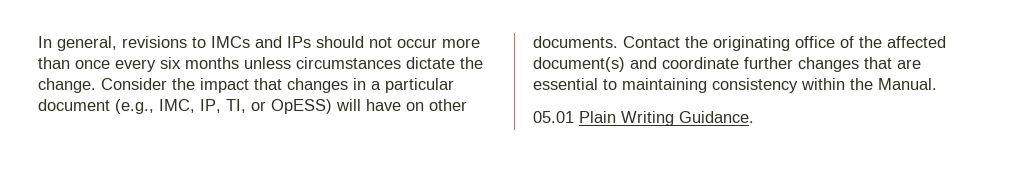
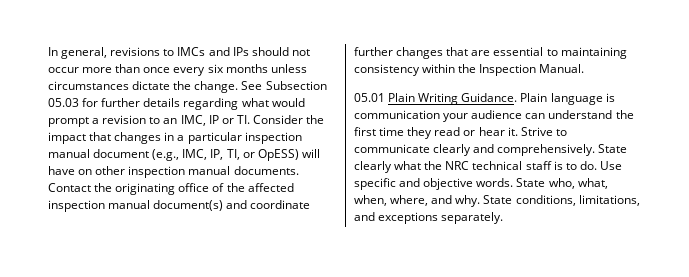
- Consider the impact that changes in a particular document (e.g., IMC, IP, TI, or OpESS) will have on other documents.
+ See Subsection 05.03 for further details regarding what would prompt a revision to an IMC, IP or TI. Consider the impact that changes in a particular inspection manual document (e.g., IMC, IP, TI, or OpESS) will have on other inspection manual documents.
- Contact the originating office of the affected document(s) and coordinate further changes that are essential to maintaining consistency within the Manual.
+ Contact the originating office of the affected inspection manual document(s) and coordinate further changes that are essential to maintaining consistency within the Inspection Manual.
+ Plain language is communication your audience can understand the first time they read or hear it. Strive to communicate clearly and comprehensively. State clearly what the NRC technical staff is to do. Use specific and objective words. State who, what, when, where, and why. State conditions, limitations, and exceptions separately.

